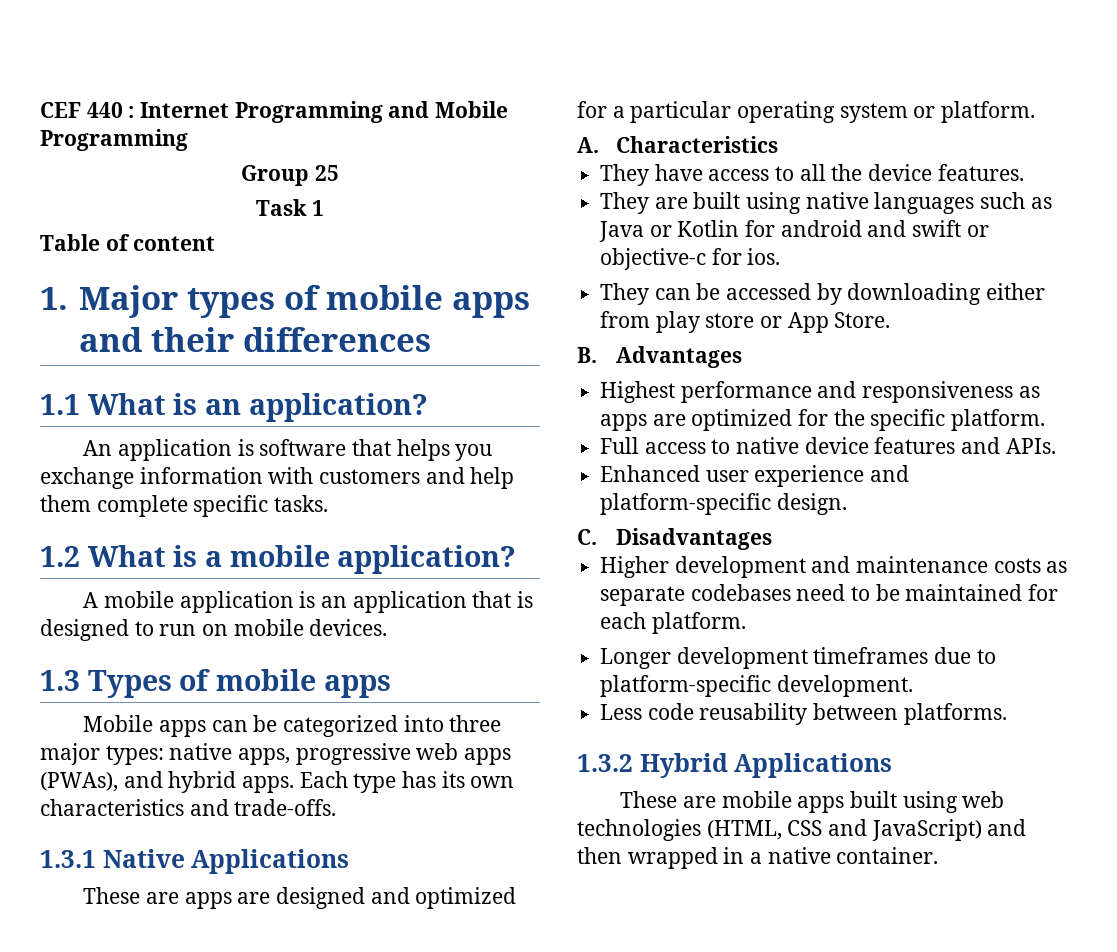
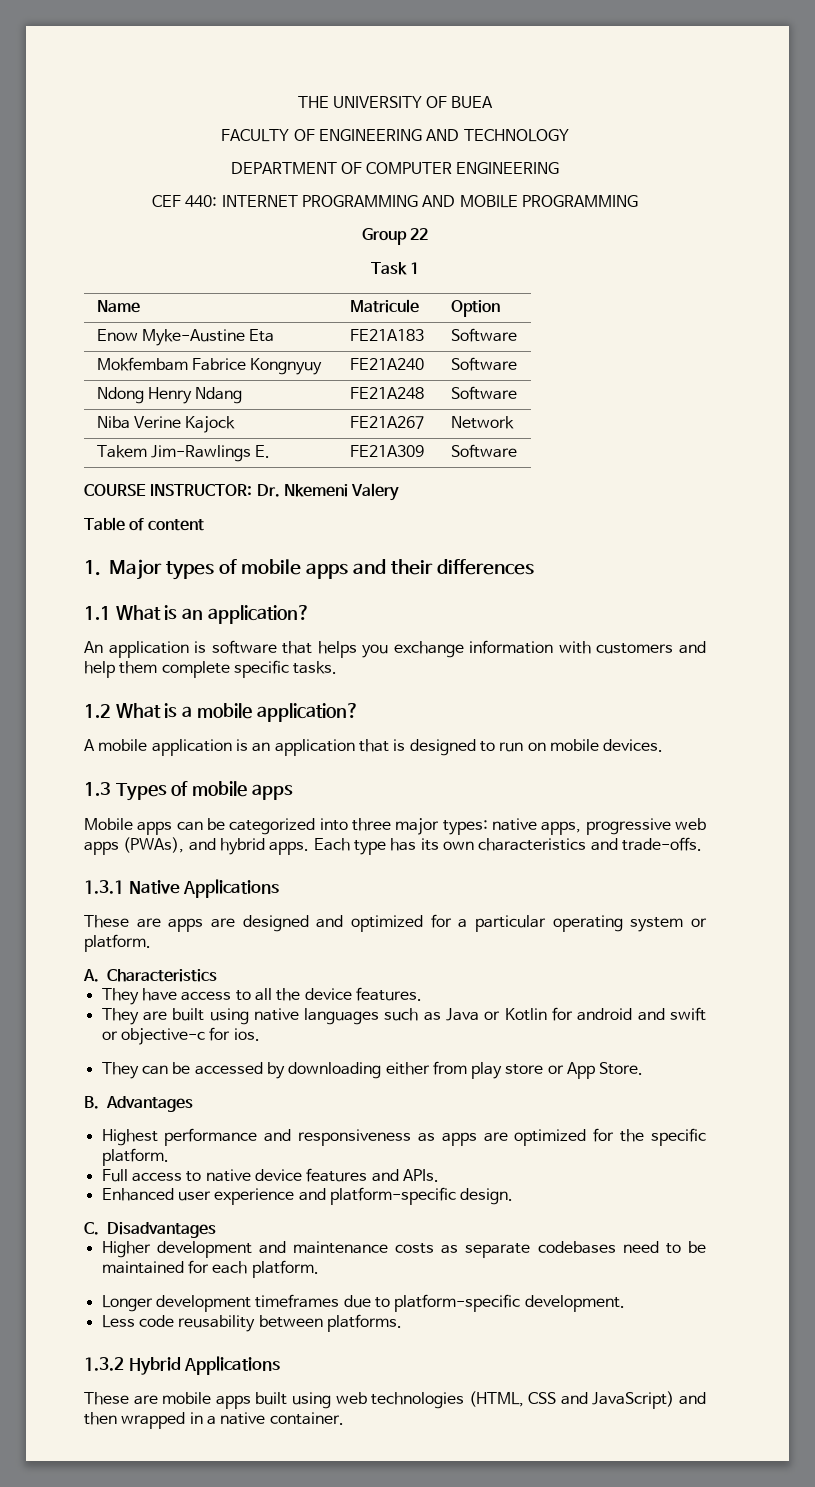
- CEF 440 : Internet Programming and Mobile Programming
+ THE UNIVERSITY OF BUEA
+ FACULTY OF ENGINEERING AND TECHNOLOGY
+ DEPARTMENT OF COMPUTER ENGINEERING
+ CEF 440: INTERNET PROGRAMMING AND MOBILE PROGRAMMING
- Group 25
+ Group 22
+ Name | Matricule | Option
+ Enow Myke-Austine Eta | FE21A183 | Software
+ Mokfembam Fabrice Kongnyuy | FE21A240 | Software
+ Ndong Henry Ndang | FE21A248 | Software
+ Niba Verine Kajock | FE21A267 | Network
+ Takem Jim-Rawlings E. | FE21A309 | Software
+ COURSE INSTRUCTOR: Dr. Nkemeni Valery

